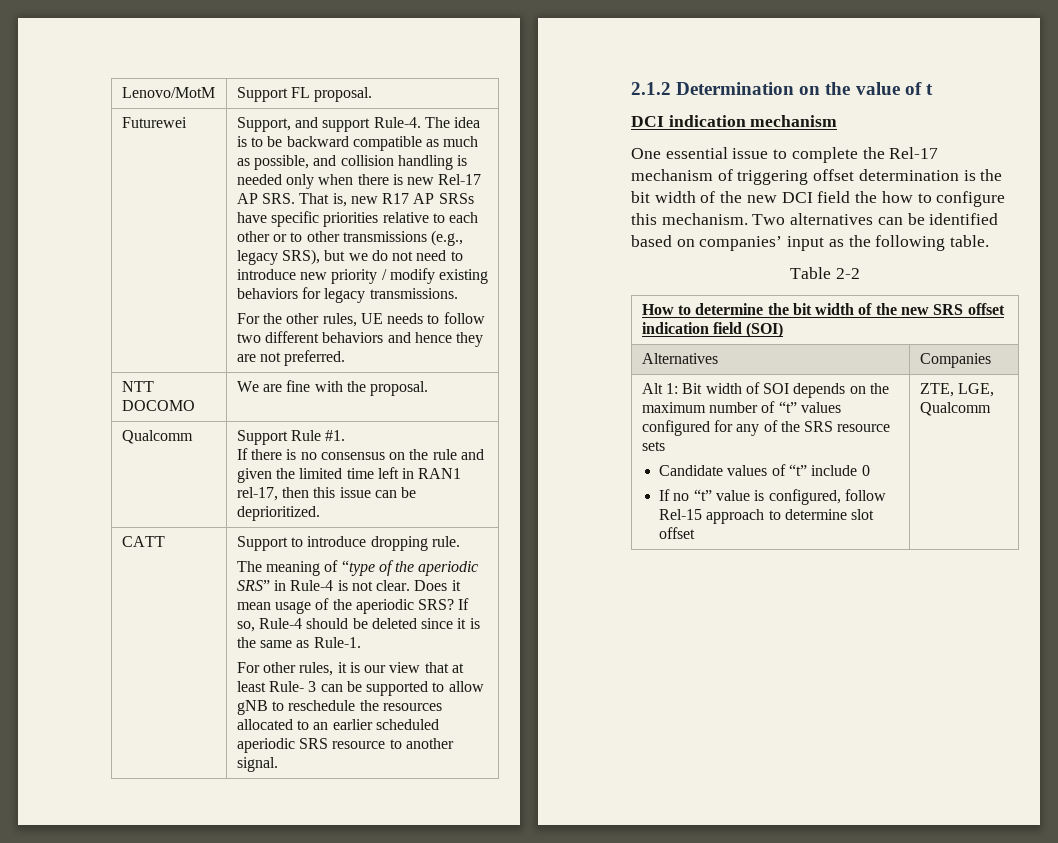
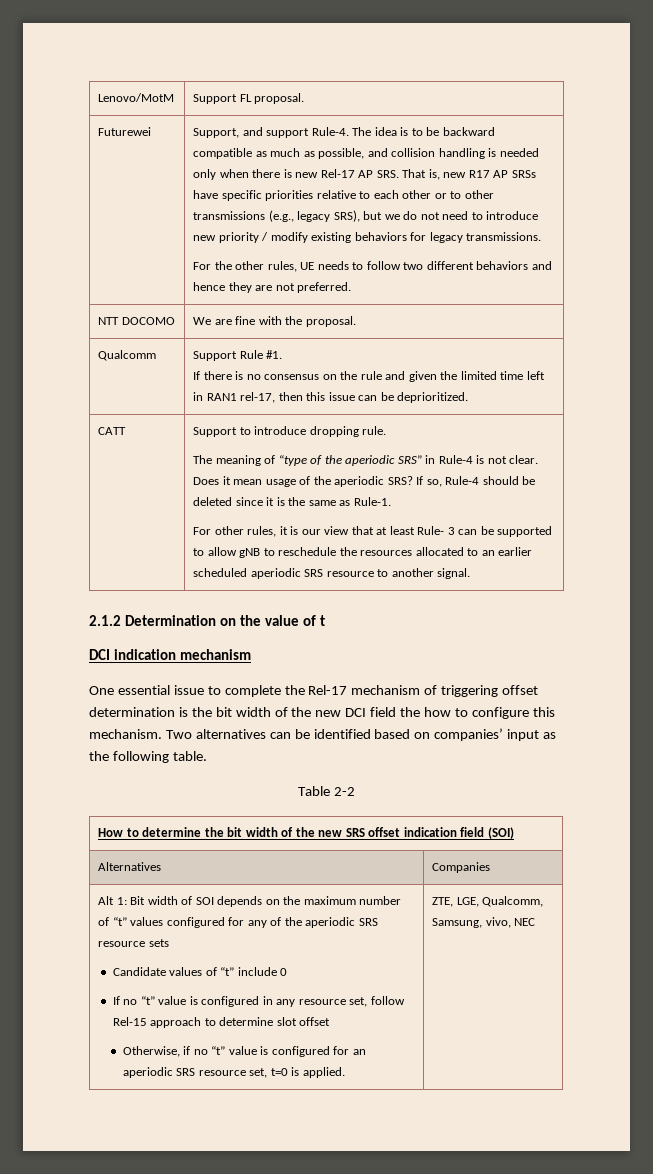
- Alt 1: Bit width of SOI depends on the maximum number of “t” values configured for any of the SRS resource sets
+ Alt 1: Bit width of SOI depends on the maximum number of “t” values configured for any of the aperiodic SRS resource sets
- If no “t” value is configured, follow Rel-15 approach to determine slot offset
+ If no “t” value is configured in any resource set, follow Rel-15 approach to determine slot offset
- ZTE, LGE, Qualcomm
+ Otherwise, if no “t” value is configured for an aperiodic SRS resource set, t=0 is applied. | ZTE, LGE, Qualcomm, Samsung, vivo, NEC

